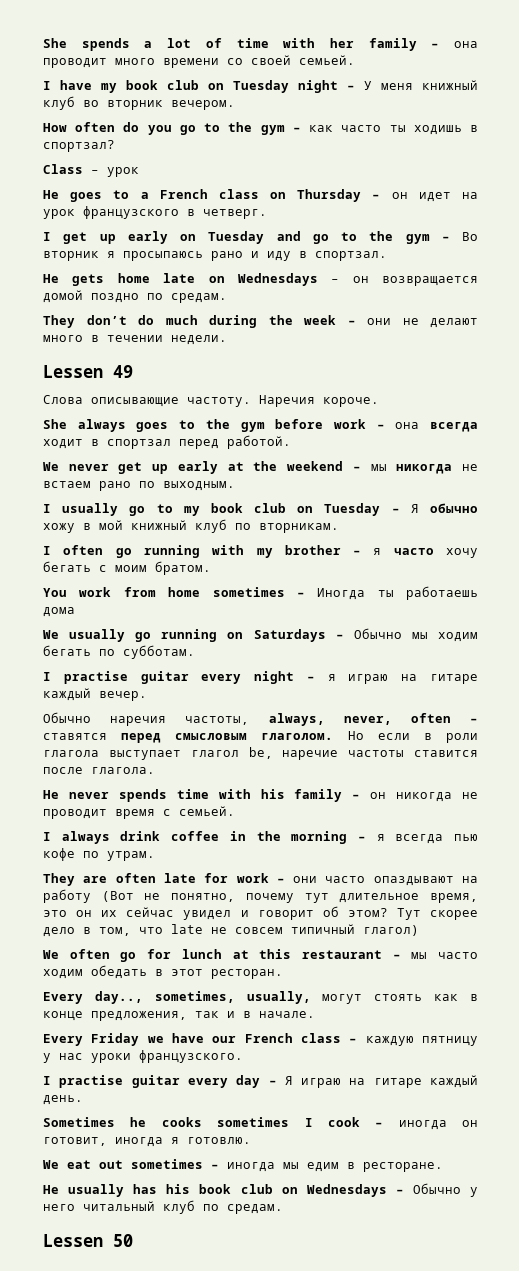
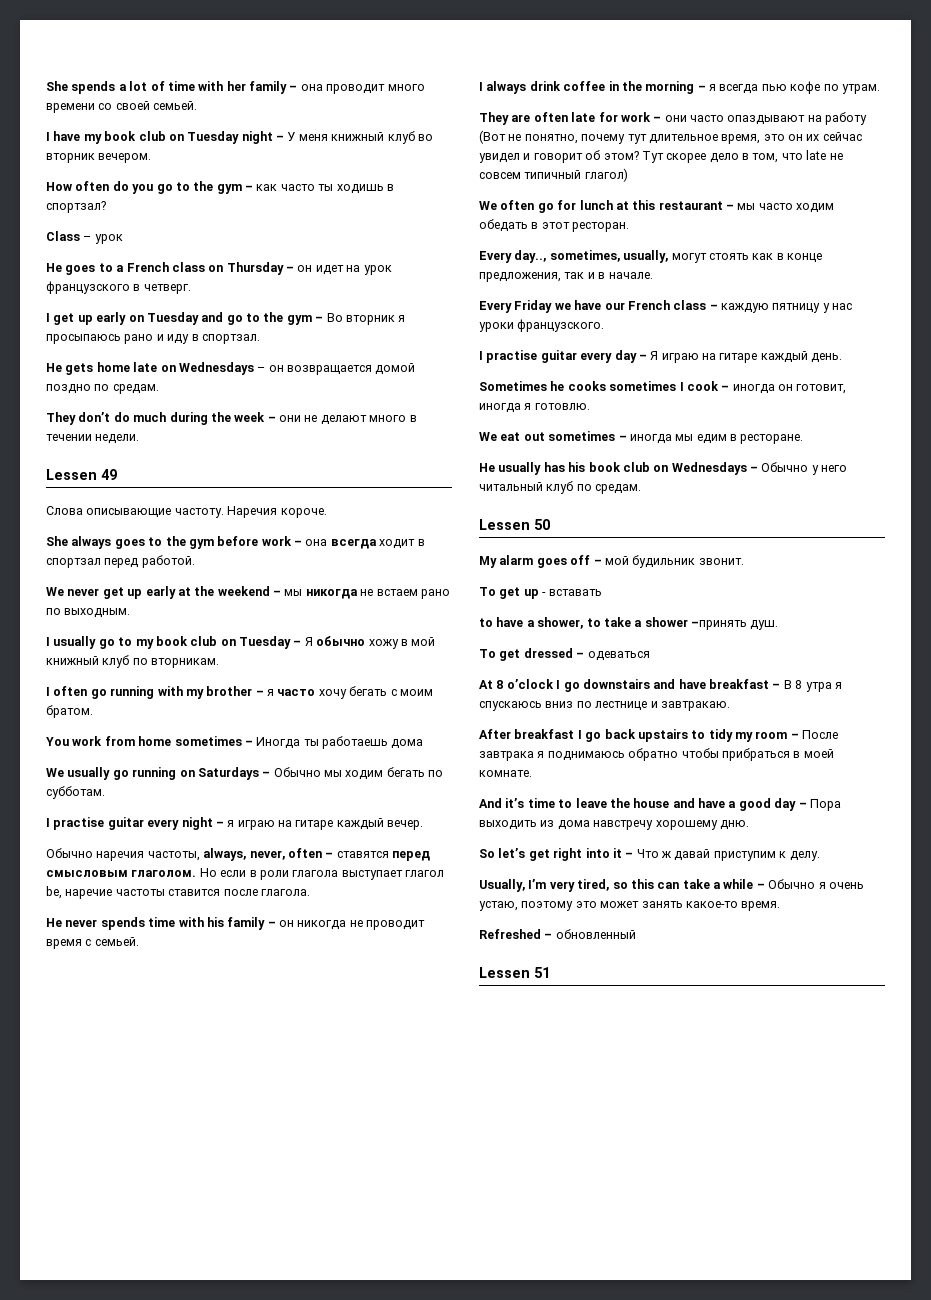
+ My alarm goes off – мой будильник звонит.
+ To get up - вставать
+ to have a shower, to take a shower –принять душ.
+ To get dressed – одеваться
+ At 8 o’clock I go downstairs and have breakfast – В 8 утра я спускаюсь вниз по лестнице и завтракаю.
+ After breakfast I go back upstairs to tidy my room – После завтрака я поднимаюсь обратно чтобы прибраться в моей комнате.
+ And it’s time to leave the house and have a good day – Пора выходить из дома навстречу хорошему дню.
+ So let’s get right into it – Что ж давай приступим к делу.
+ Usually, I’m very tired, so this can take a while – Обычно я очень устаю, поэтому это может занять какое-то время.
+ Refreshed – обновленный
+ Lessen 51

